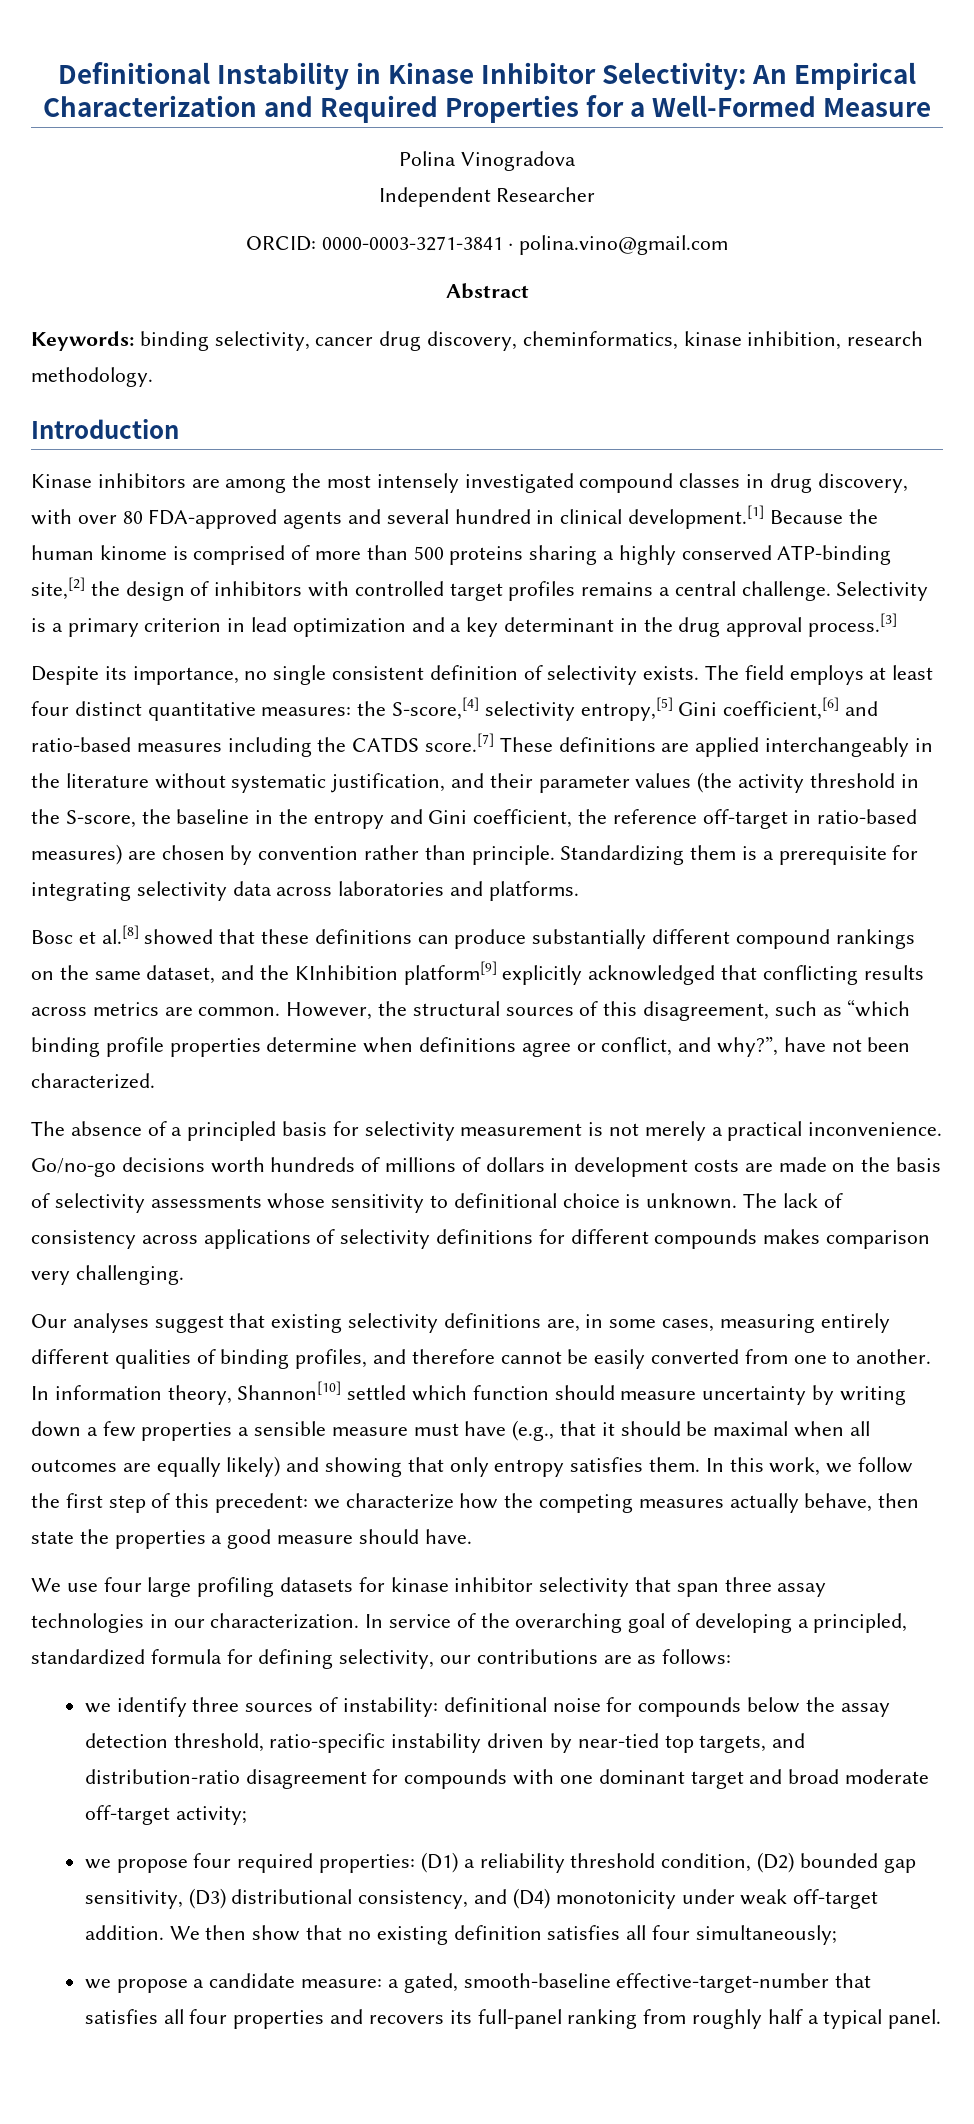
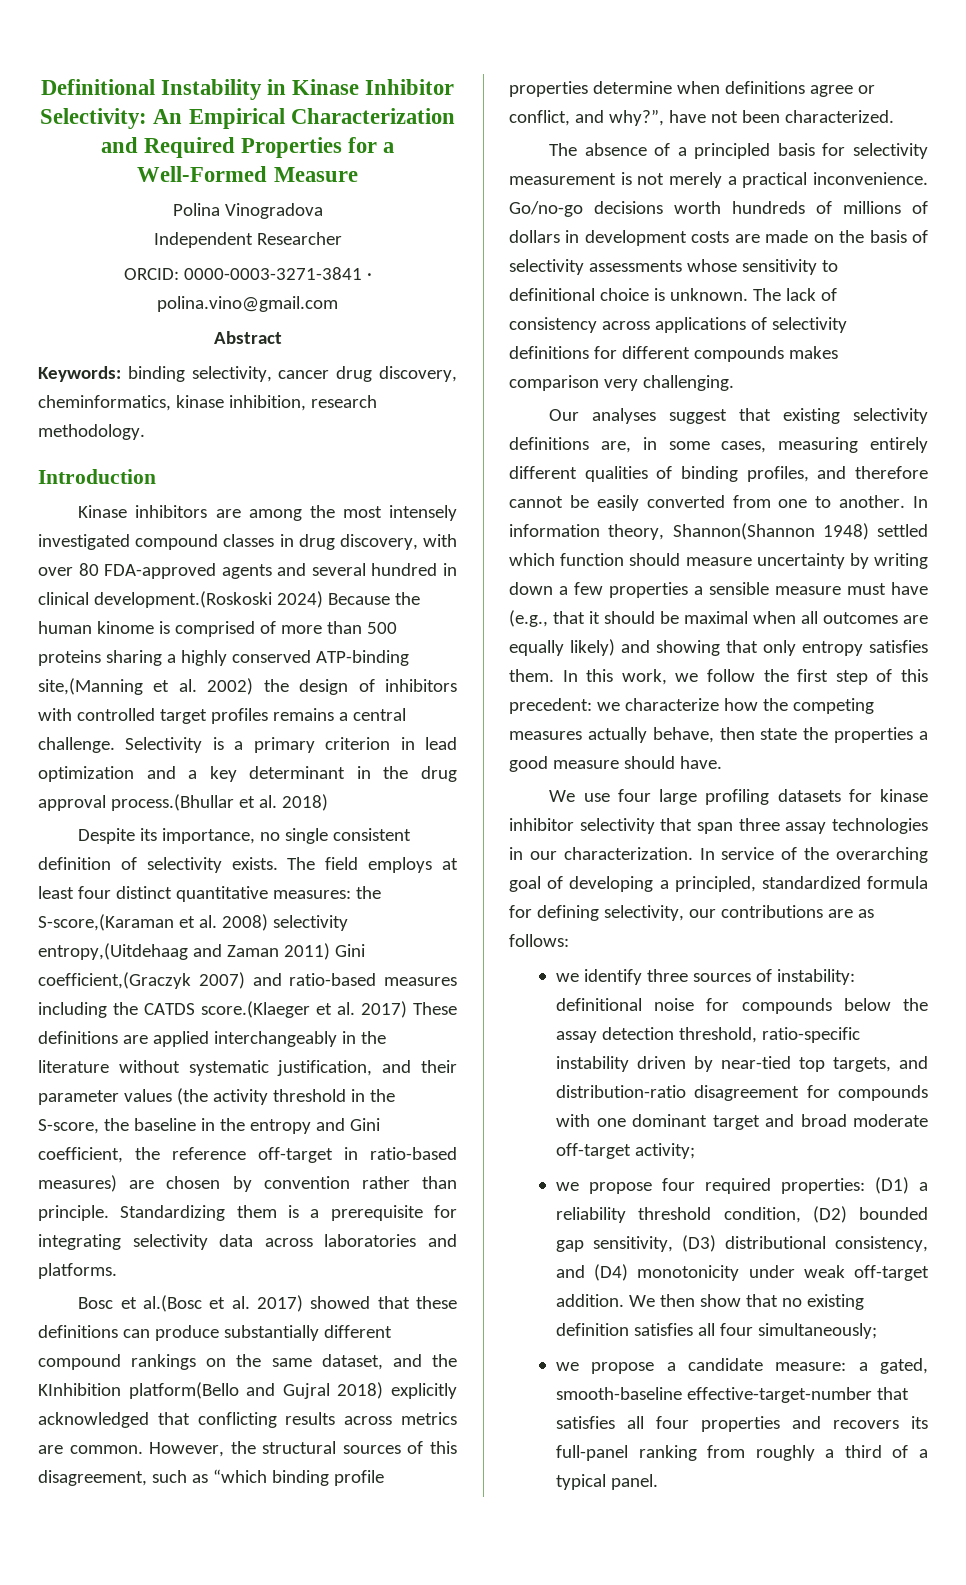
- Kinase inhibitors are among the most intensely investigated compound classes in drug discovery, with over 80 FDA-approved agents and several hundred in clinical development.[1] Because the human kinome is comprised of more than 500 proteins sharing a highly conserved ATP-binding site,[2] the design of inhibitors with controlled target profiles remains a central challenge.
+ Kinase inhibitors are among the most intensely investigated compound classes in drug discovery, with over 80 FDA-approved agents and several hundred in clinical development.(Roskoski 2024) Because the human kinome is comprised of more than 500 proteins sharing a highly conserved ATP-binding site,(Manning et al. 2002) the design of inhibitors with controlled target profiles remains a central challenge.
- Selectivity is a primary criterion in lead optimization and a key determinant in the drug approval process.[3]
+ Selectivity is a primary criterion in lead optimization and a key determinant in the drug approval process.(Bhullar et al. 2018)
- The field employs at least four distinct quantitative measures: the S-score,[4] selectivity entropy,[5] Gini coefficient,[6] and ratio-based measures including the CATDS score.[7] These definitions are applied interchangeably in the literature without systematic justification, and their parameter values (the activity threshold in the S-score, the baseline in the entropy and Gini coefficient, the reference off-target in ratio-based measures) are chosen by convention rather than principle.
+ The field employs at least four distinct quantitative measures: the S-score,(Karaman et al. 2008) selectivity entropy,(Uitdehaag and Zaman 2011) Gini coefficient,(Graczyk 2007) and ratio-based measures including the CATDS score.(Klaeger et al. 2017) These definitions are applied interchangeably in the literature without systematic justification, and their parameter values (the activity threshold in the S-score, the baseline in the entropy and Gini coefficient, the reference off-target in ratio-based measures) are chosen by convention rather than principle.
- Bosc et al.[8] showed that these definitions can produce substantially different compound rankings on the same dataset, and the KInhibition platform[9] explicitly acknowledged that conflicting results across metrics are common.
+ Bosc et al.(Bosc et al. 2017) showed that these definitions can produce substantially different compound rankings on the same dataset, and the KInhibition platform(Bello and Gujral 2018) explicitly acknowledged that conflicting results across metrics are common.
- In information theory, Shannon[10] settled which function should measure uncertainty by writing down a few properties a sensible measure must have (e.g., that it should be maximal when all outcomes are equally likely) and showing that only entropy satisfies them.
+ In information theory, Shannon(Shannon 1948) settled which function should measure uncertainty by writing down a few properties a sensible measure must have (e.g., that it should be maximal when all outcomes are equally likely) and showing that only entropy satisfies them.
- we propose a candidate measure: a gated, smooth-baseline effective-target-number that satisfies all four properties and recovers its full-panel ranking from roughly half a typical panel.
+ we propose a candidate measure: a gated, smooth-baseline effective-target-number that satisfies all four properties and recovers its full-panel ranking from roughly a third of a typical panel.

